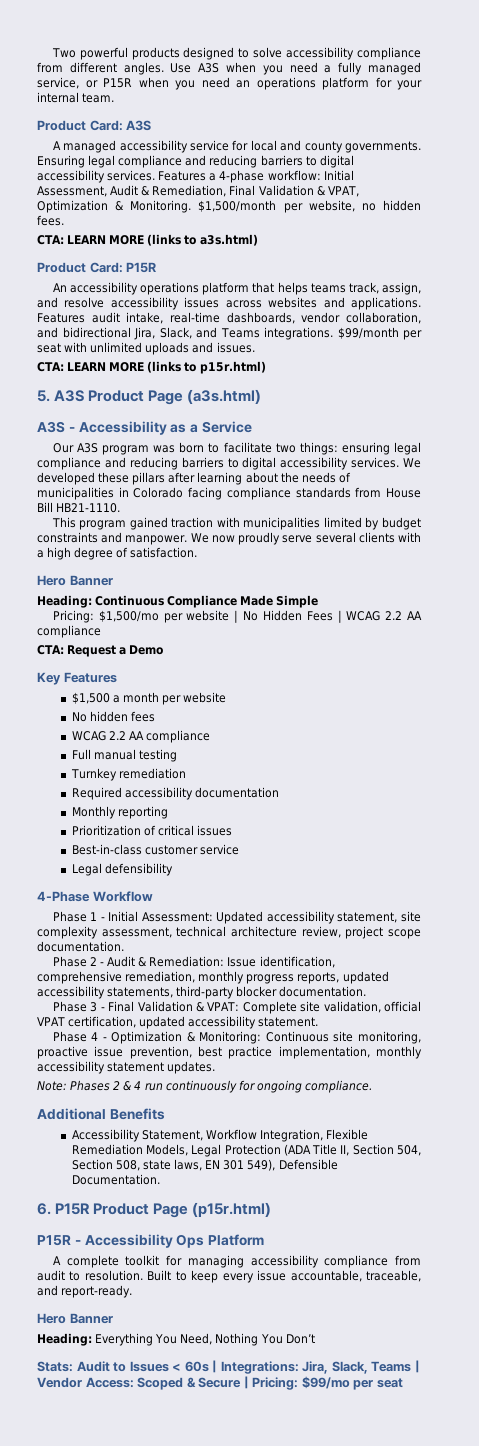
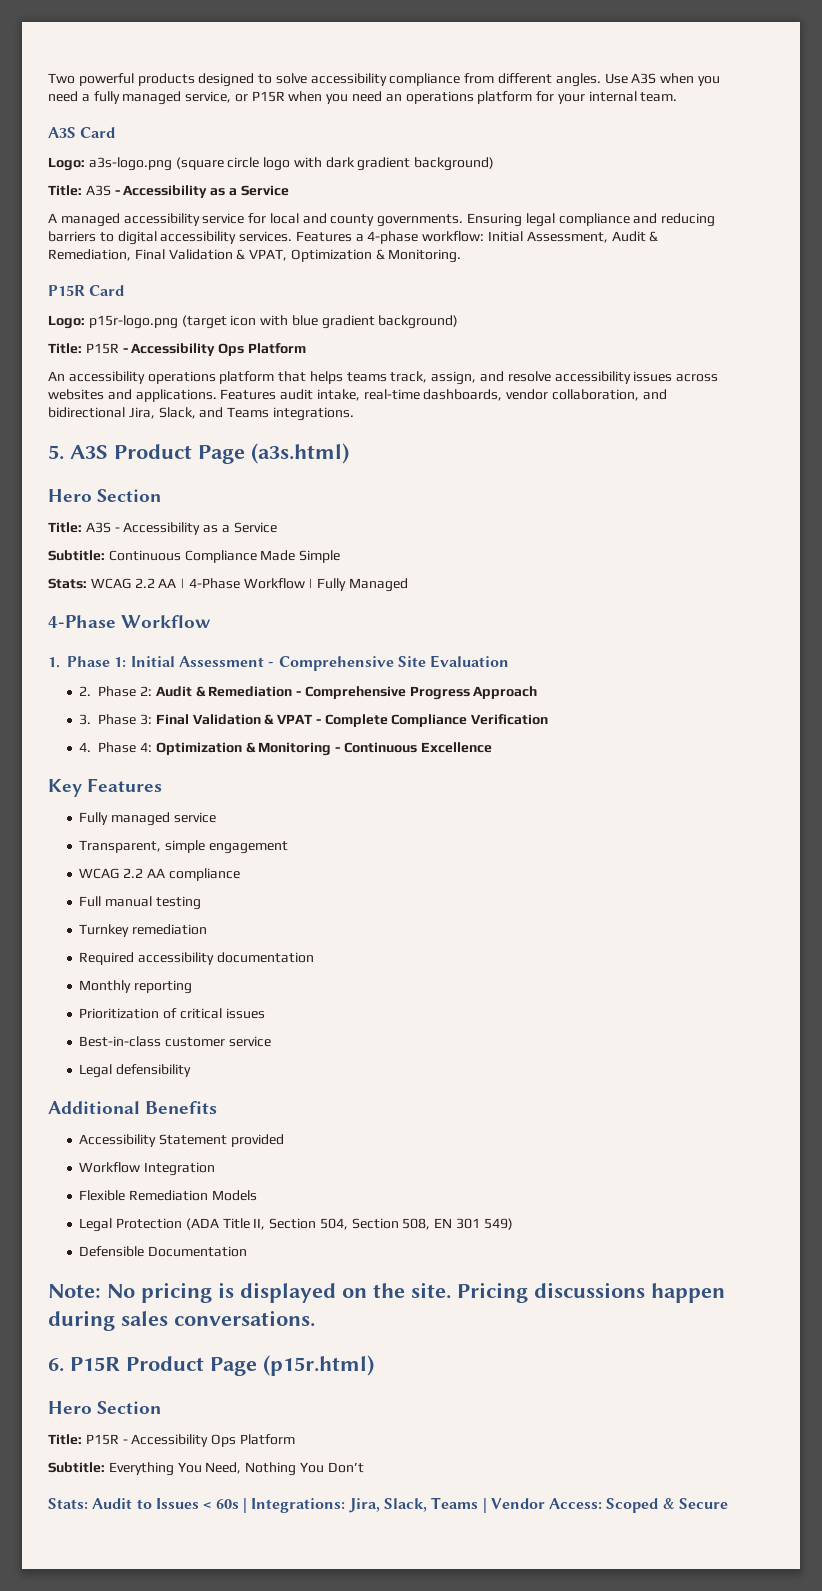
- Product Card: A3S
+ A3S Card
+ Logo: a3s-logo.png (square circle logo with dark gradient background)
+ Title: A3S - Accessibility as a Service
- Features a 4-phase workflow: Initial Assessment, Audit & Remediation, Final Validation & VPAT, Optimization & Monitoring. $1,500/month per website, no hidden fees.
- CTA: LEARN MORE (links to a3s.html)
- Product Card: P15R
+ Features a 4-phase workflow: Initial Assessment, Audit & Remediation, Final Validation & VPAT, Optimization & Monitoring.
+ P15R Card
+ Logo: p15r-logo.png (target icon with blue gradient background)
+ Title: P15R - Accessibility Ops Platform
- $99/month per seat with unlimited uploads and issues.
- CTA: LEARN MORE (links to p15r.html)
  5. A3S Product Page (a3s.html)
- A3S - Accessibility as a Service
- Our A3S program was born to facilitate two things: ensuring legal compliance and reducing barriers to digital accessibility services. We developed these pillars after learning about the needs of municipalities in Colorado facing compliance standards from House Bill HB21-1110.
- This program gained traction with municipalities limited by budget constraints and manpower. We now proudly serve several clients with a high degree of satisfaction.
- Hero Banner
- Heading: Continuous Compliance Made Simple
- Pricing: $1,500/mo per website | No Hidden Fees | WCAG 2.2 AA compliance
- CTA: Request a Demo
+ Hero Section
+ Title: A3S - Accessibility as a Service
+ Subtitle: Continuous Compliance Made Simple
+ Stats: WCAG 2.2 AA | 4-Phase Workflow | Fully Managed
+ 4-Phase Workflow
+ 1. Phase 1: Initial Assessment - Comprehensive Site Evaluation
+ 2. Phase 2: Audit & Remediation - Comprehensive Progress Approach
+ 3. Phase 3: Final Validation & VPAT - Complete Compliance Verification
+ 4. Phase 4: Optimization & Monitoring - Continuous Excellence
  Key Features
- $1,500 a month per website
- No hidden fees
+ Fully managed service
+ Transparent, simple engagement
- 4-Phase Workflow
- Phase 1 - Initial Assessment: Updated accessibility statement, site complexity assessment, technical architecture review, project scope documentation.
- Phase 2 - Audit & Remediation: Issue identification, comprehensive remediation, monthly progress reports, updated accessibility statements, third-party blocker documentation.
- Phase 3 - Final Validation & VPAT: Complete site validation, official VPAT certification, updated accessibility statement.
- Phase 4 - Optimization & Monitoring: Continuous site monitoring, proactive issue prevention, best practice implementation, monthly accessibility statement updates.
- Note: Phases 2 & 4 run continuously for ongoing compliance.
- Accessibility Statement, Workflow Integration, Flexible Remediation Models, Legal Protection (ADA Title II, Section 504, Section 508, state laws, EN 301 549), Defensible Documentation.
+ Accessibility Statement provided
+ Workflow Integration
+ Flexible Remediation Models
+ Legal Protection (ADA Title II, Section 504, Section 508, EN 301 549)
+ Defensible Documentation
+ Note: No pricing is displayed on the site. Pricing discussions happen during sales conversations.
  6. P15R Product Page (p15r.html)
- P15R - Accessibility Ops Platform
- A complete toolkit for managing accessibility compliance from audit to resolution. Built to keep every issue accountable, traceable, and report-ready.
- Hero Banner
- Heading: Everything You Need, Nothing You Don’t
+ Hero Section
+ Title: P15R - Accessibility Ops Platform
+ Subtitle: Everything You Need, Nothing You Don’t
- Stats: Audit to Issues < 60s | Integrations: Jira, Slack, Teams | Vendor Access: Scoped & Secure | Pricing: $99/mo per seat
+ Stats: Audit to Issues < 60s | Integrations: Jira, Slack, Teams | Vendor Access: Scoped & Secure

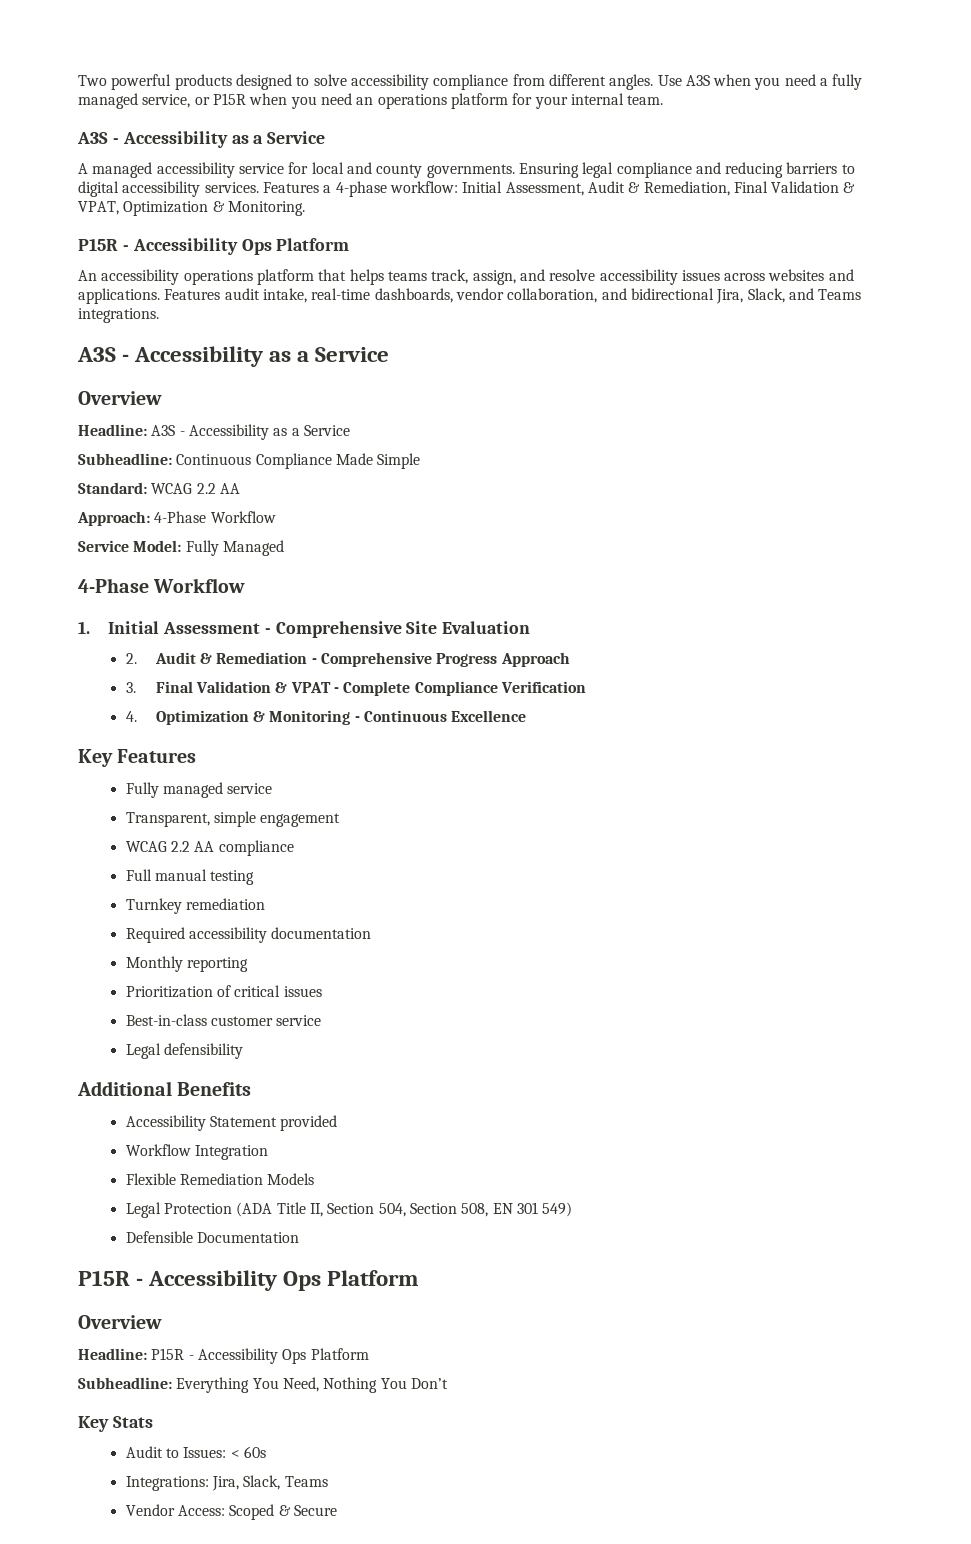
  Use A3S when you need a fully managed service, or P15R when you need an operations platform for your internal team.
- A3S Card
- Logo: a3s-logo.png (square circle logo with dark gradient background)
- Title: A3S - Accessibility as a Service
+ A3S - Accessibility as a Service
  Features a 4-phase workflow: Initial Assessment, Audit & Remediation, Final Validation & VPAT, Optimization & Monitoring.
- P15R Card
- Logo: p15r-logo.png (target icon with blue gradient background)
- Title: P15R - Accessibility Ops Platform
+ P15R - Accessibility Ops Platform
  Features audit intake, real-time dashboards, vendor collaboration, and bidirectional Jira, Slack, and Teams integrations.
- 5. A3S Product Page (a3s.html)
- Hero Section
- Title: A3S - Accessibility as a Service
- Subtitle: Continuous Compliance Made Simple
+ A3S - Accessibility as a Service
+ Overview
+ Headline: A3S - Accessibility as a Service
+ Subheadline: Continuous Compliance Made Simple
- Stats: WCAG 2.2 AA | 4-Phase Workflow | Fully Managed
+ Standard: WCAG 2.2 AA
+ Approach: 4-Phase Workflow
+ Service Model: Fully Managed
- 1. Phase 1: Initial Assessment - Comprehensive Site Evaluation
+ 1. Initial Assessment - Comprehensive Site Evaluation
- 2. Phase 2: Audit & Remediation - Comprehensive Progress Approach
+ 2. Audit & Remediation - Comprehensive Progress Approach
- 3. Phase 3: Final Validation & VPAT - Complete Compliance Verification
+ 3. Final Validation & VPAT - Complete Compliance Verification
- 4. Phase 4: Optimization & Monitoring - Continuous Excellence
+ 4. Optimization & Monitoring - Continuous Excellence
  Defensible Documentation
- Note: No pricing is displayed on the site. Pricing discussions happen during sales conversations.
- 6. P15R Product Page (p15r.html)
- Hero Section
- Title: P15R - Accessibility Ops Platform
- Subtitle: Everything You Need, Nothing You Don’t
+ P15R - Accessibility Ops Platform
+ Overview
+ Headline: P15R - Accessibility Ops Platform
+ Subheadline: Everything You Need, Nothing You Don’t
- Stats: Audit to Issues < 60s | Integrations: Jira, Slack, Teams | Vendor Access: Scoped & Secure
+ Key Stats
+ Audit to Issues: < 60s
+ Integrations: Jira, Slack, Teams
+ Vendor Access: Scoped & Secure

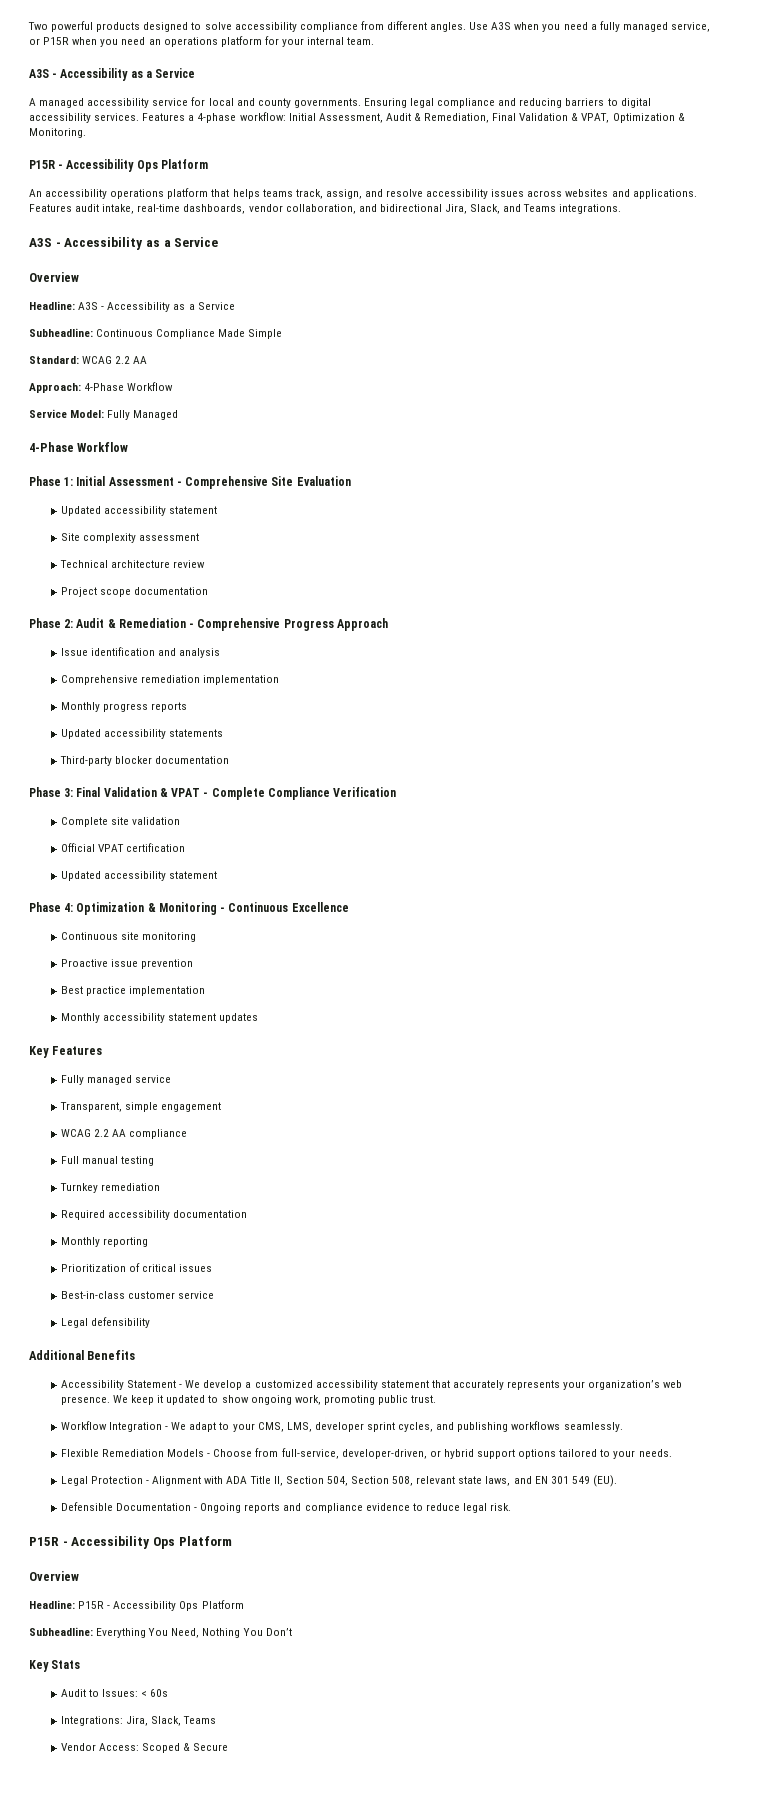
- 1. Initial Assessment - Comprehensive Site Evaluation
- 2. Audit & Remediation - Comprehensive Progress Approach
+ Phase 1: Initial Assessment - Comprehensive Site Evaluation
+ Updated accessibility statement
+ Site complexity assessment
+ Technical architecture review
+ Project scope documentation
+ Phase 2: Audit & Remediation - Comprehensive Progress Approach
- 3. Final Validation & VPAT - Complete Compliance Verification
+ Issue identification and analysis
+ Comprehensive remediation implementation
+ Monthly progress reports
+ Updated accessibility statements
+ Third-party blocker documentation
+ Phase 3: Final Validation & VPAT - Complete Compliance Verification
- 4. Optimization & Monitoring - Continuous Excellence
+ Complete site validation
+ Official VPAT certification
+ Updated accessibility statement
+ Phase 4: Optimization & Monitoring - Continuous Excellence
+ Continuous site monitoring
+ Proactive issue prevention
+ Best practice implementation
+ Monthly accessibility statement updates
- Accessibility Statement provided
- Workflow Integration
- Flexible Remediation Models
- Legal Protection (ADA Title II, Section 504, Section 508, EN 301 549)
- Defensible Documentation
+ Accessibility Statement - We develop a customized accessibility statement that accurately represents your organization’s web presence. We keep it updated to show ongoing work, promoting public trust.
+ Workflow Integration - We adapt to your CMS, LMS, developer sprint cycles, and publishing workflows seamlessly.
+ Flexible Remediation Models - Choose from full-service, developer-driven, or hybrid support options tailored to your needs.
+ Legal Protection - Alignment with ADA Title II, Section 504, Section 508, relevant state laws, and EN 301 549 (EU).
+ Defensible Documentation - Ongoing reports and compliance evidence to reduce legal risk.

